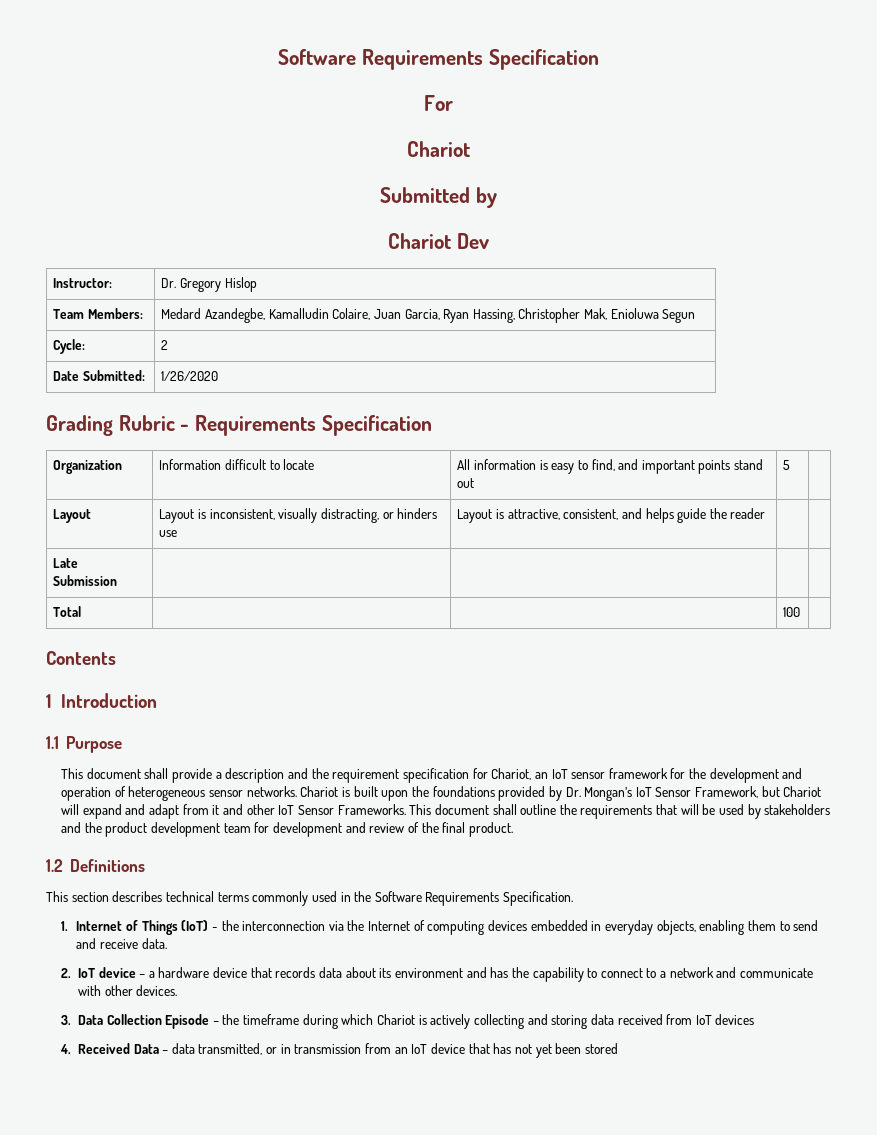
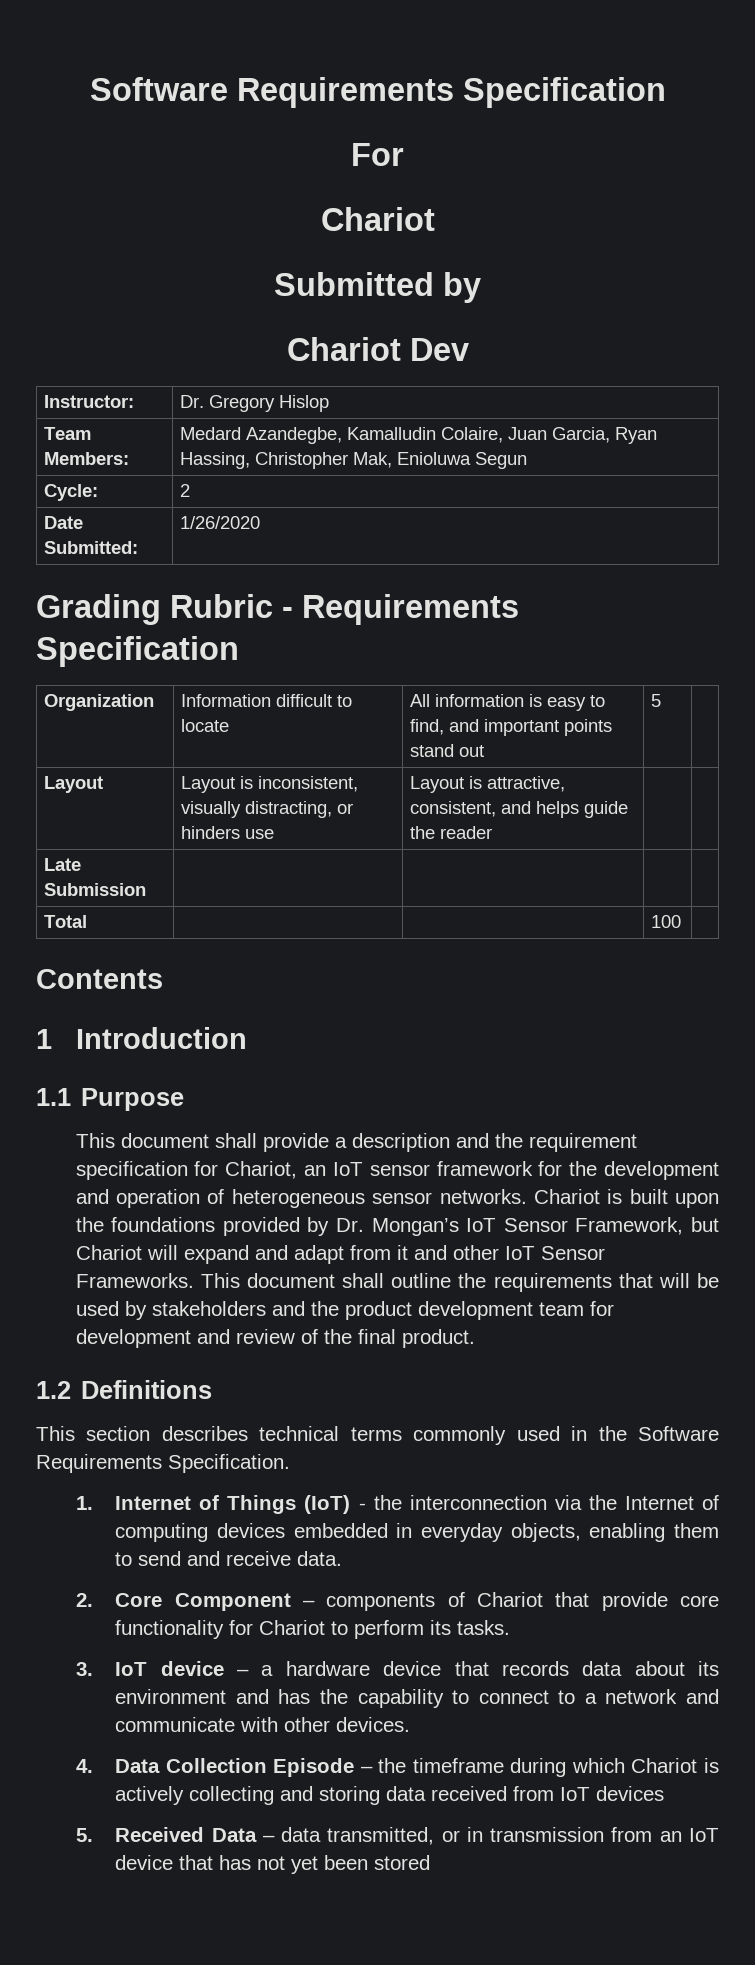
- 2. IoT device – a hardware device that records data about its environment and has the capability to connect to a network and communicate with other devices.
+ 2. Core Component – components of Chariot that provide core functionality for Chariot to perform its tasks.
+ 3. IoT device – a hardware device that records data about its environment and has the capability to connect to a network and communicate with other devices.
- 3. Data Collection Episode – the timeframe during which Chariot is actively collecting and storing data received from IoT devices
+ 4. Data Collection Episode – the timeframe during which Chariot is actively collecting and storing data received from IoT devices
- 4. Received Data – data transmitted, or in transmission from an IoT device that has not yet been stored
+ 5. Received Data – data transmitted, or in transmission from an IoT device that has not yet been stored

